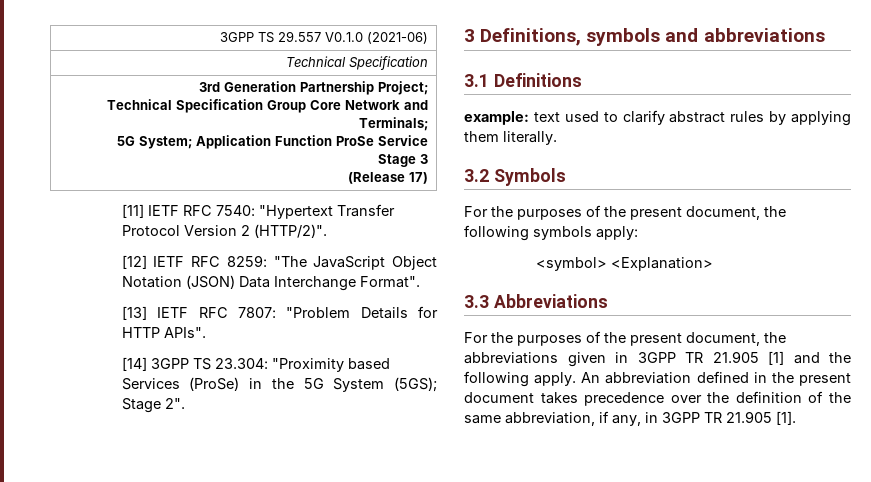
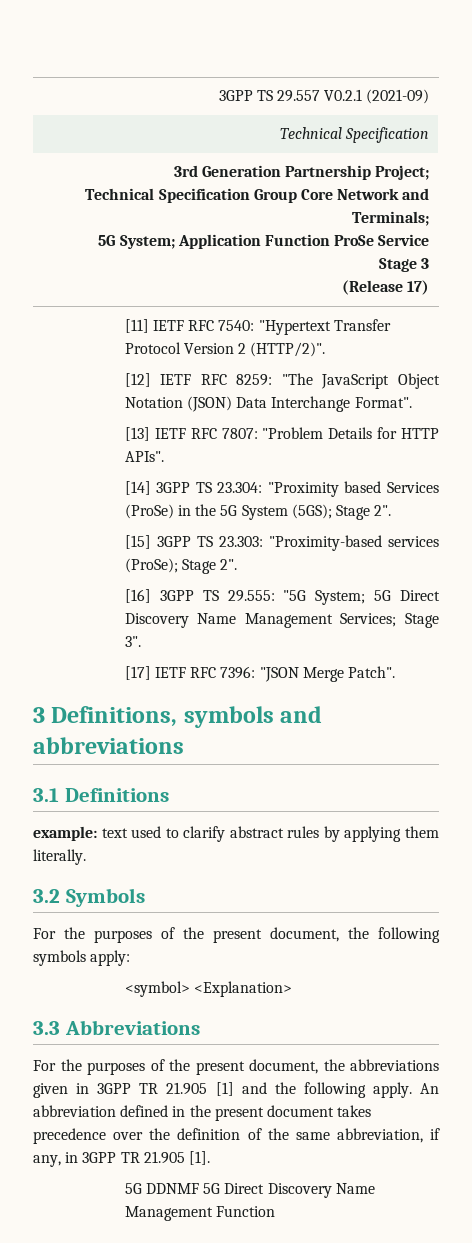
- 3GPP TS 29.557 V0.1.0 (2021-06)
+ 3GPP TS 29.557 V0.2.1 (2021-09)
+ [15] 3GPP TS 23.303: "Proximity-based services (ProSe); Stage 2".
+ [16] 3GPP TS 29.555: "5G System; 5G Direct Discovery Name Management Services; Stage 3".
+ [17] IETF RFC 7396: "JSON Merge Patch".
+ 5G DDNMF 5G Direct Discovery Name Management Function

